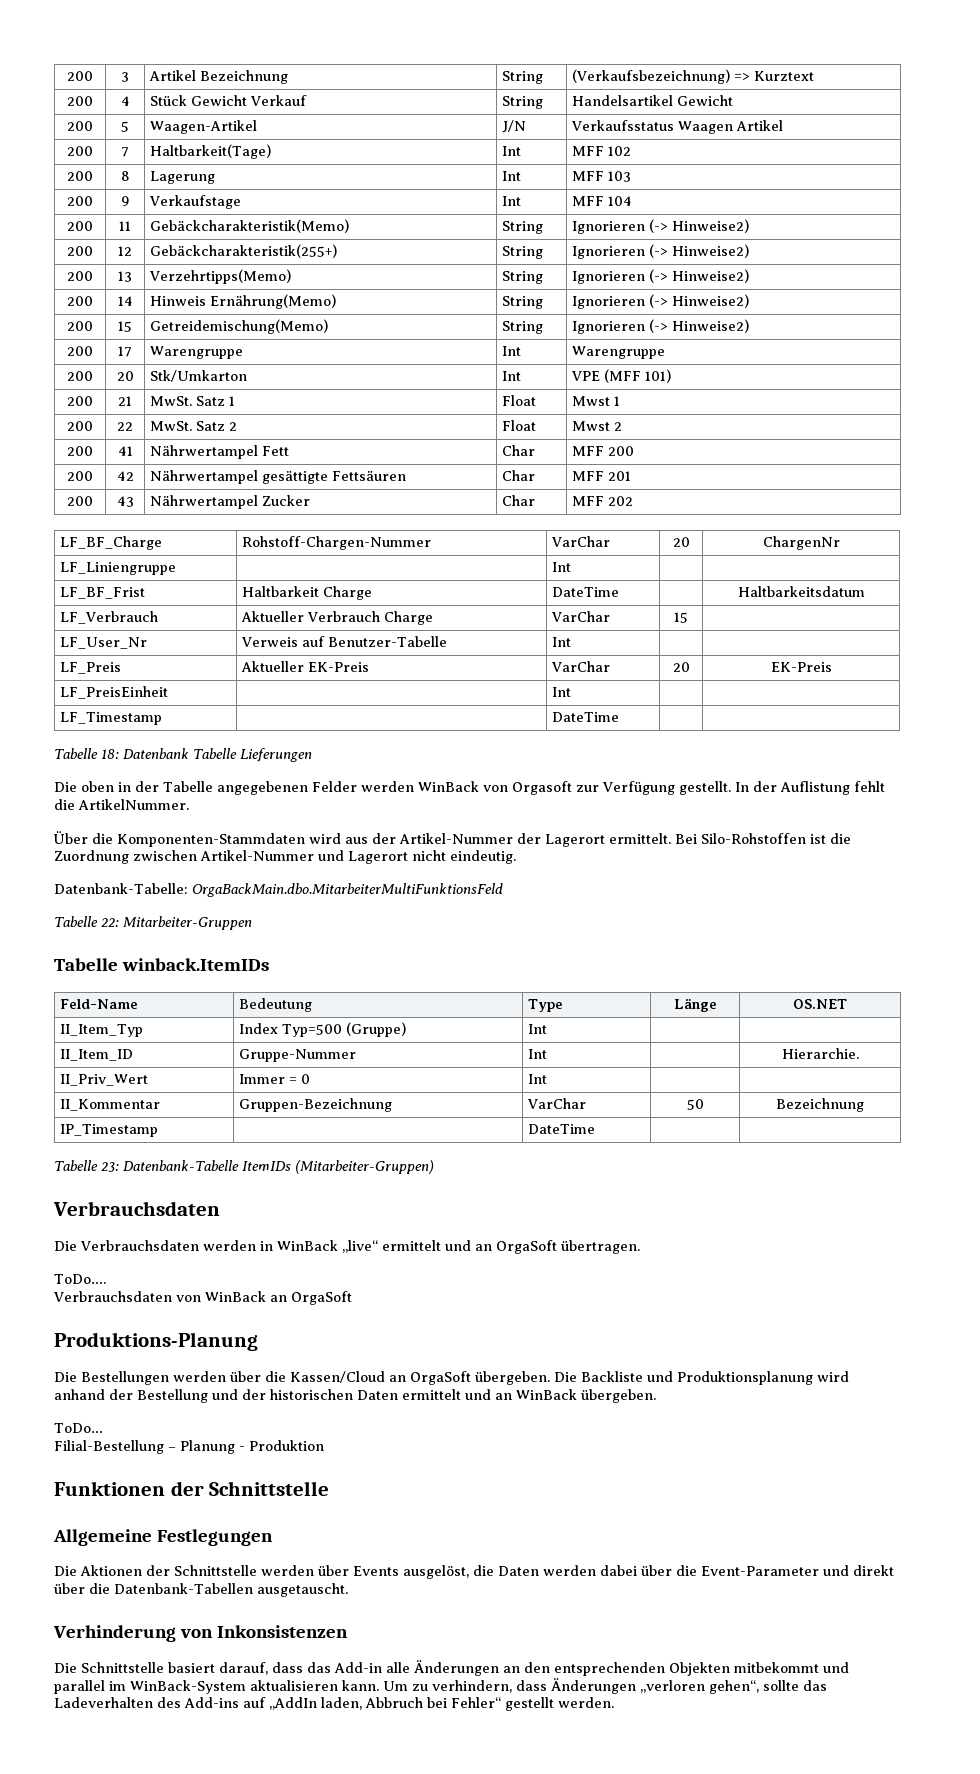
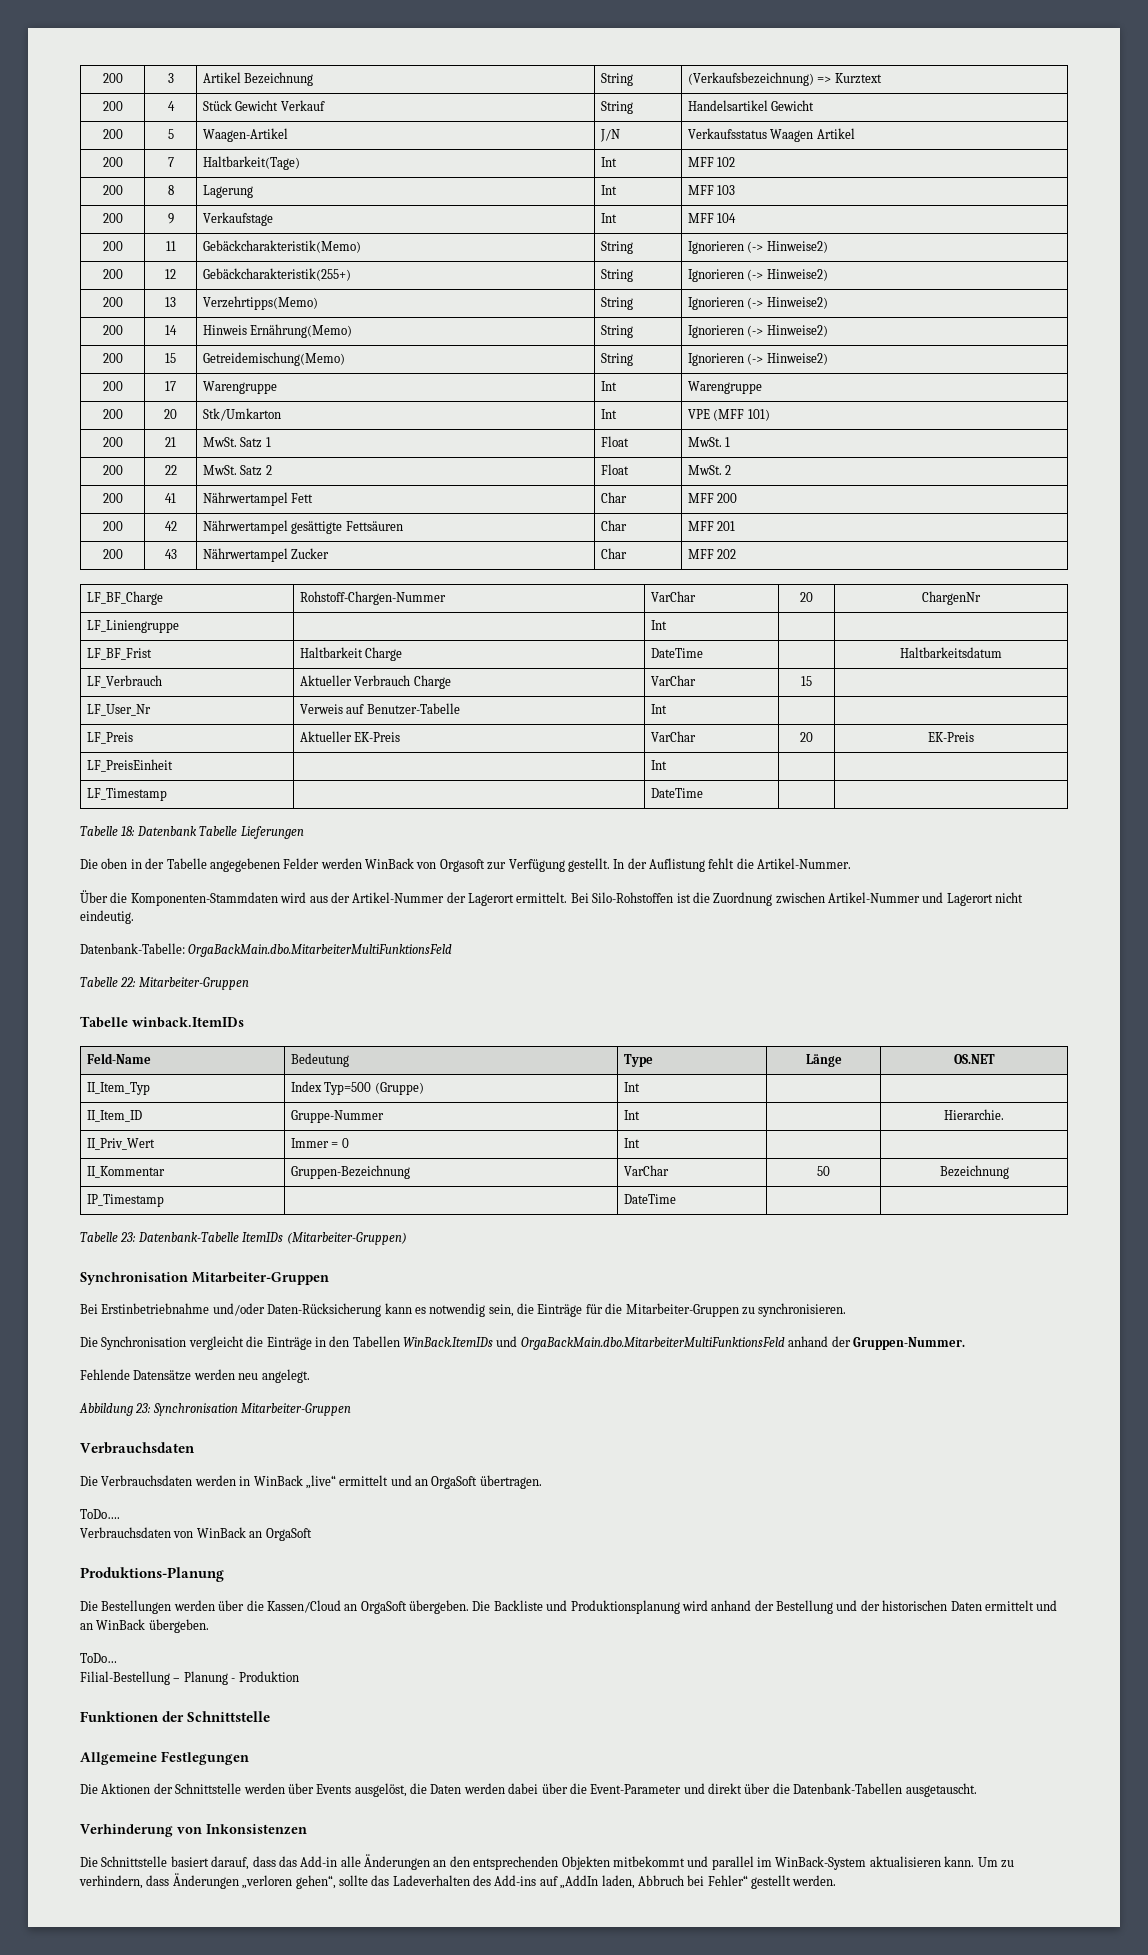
- 200 | 21 | MwSt. Satz 1 | Float | Mwst 1
+ 200 | 21 | MwSt. Satz 1 | Float | MwSt. 1
- 200 | 22 | MwSt. Satz 2 | Float | Mwst 2
+ 200 | 22 | MwSt. Satz 2 | Float | MwSt. 2
- In der Auflistung fehlt die ArtikelNummer.
+ In der Auflistung fehlt die Artikel-Nummer.
  Tabelle 23: Datenbank-Tabelle ItemIDs (Mitarbeiter-Gruppen)
+ Synchronisation Mitarbeiter-Gruppen
+ Bei Erstinbetriebnahme und/oder Daten-Rücksicherung kann es notwendig sein, die Einträge für die Mitarbeiter-Gruppen zu synchronisieren.
+ Die Synchronisation vergleicht die Einträge in den Tabellen WinBack.ItemIDs und OrgaBackMain.dbo.MitarbeiterMultiFunktionsFeld anhand der Gruppen-Nummer.
+ Fehlende Datensätze werden neu angelegt.
+ Abbildung 23: Synchronisation Mitarbeiter-Gruppen

